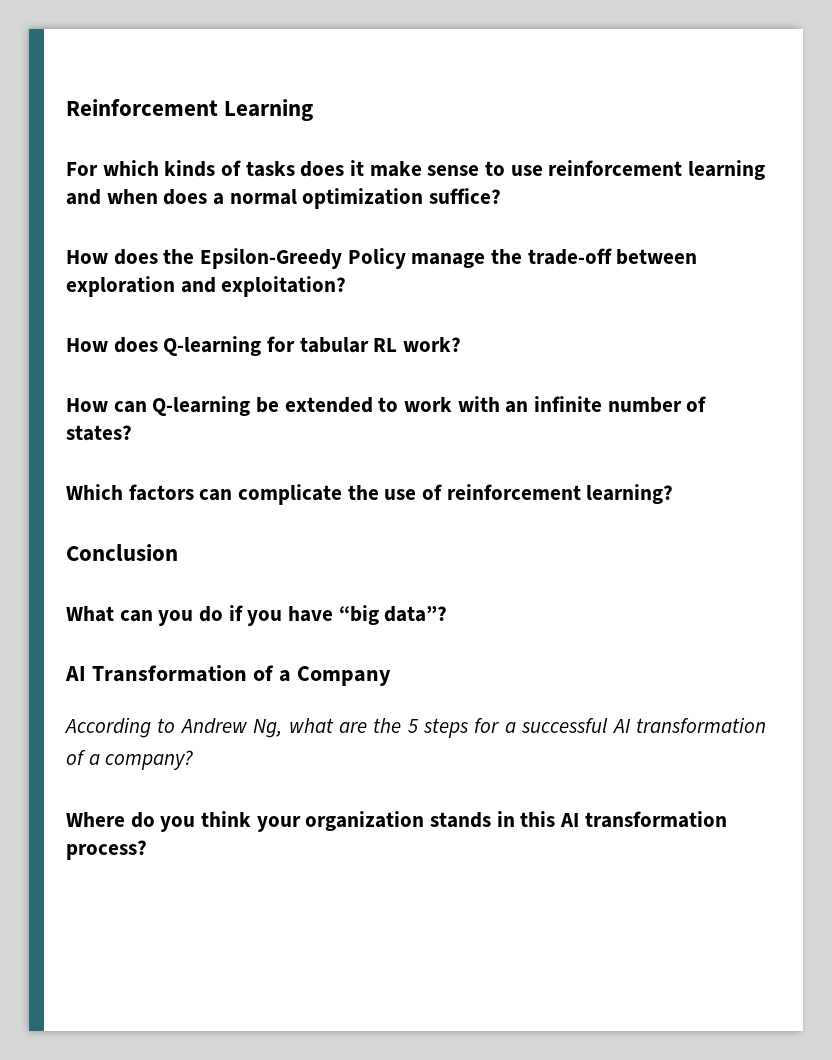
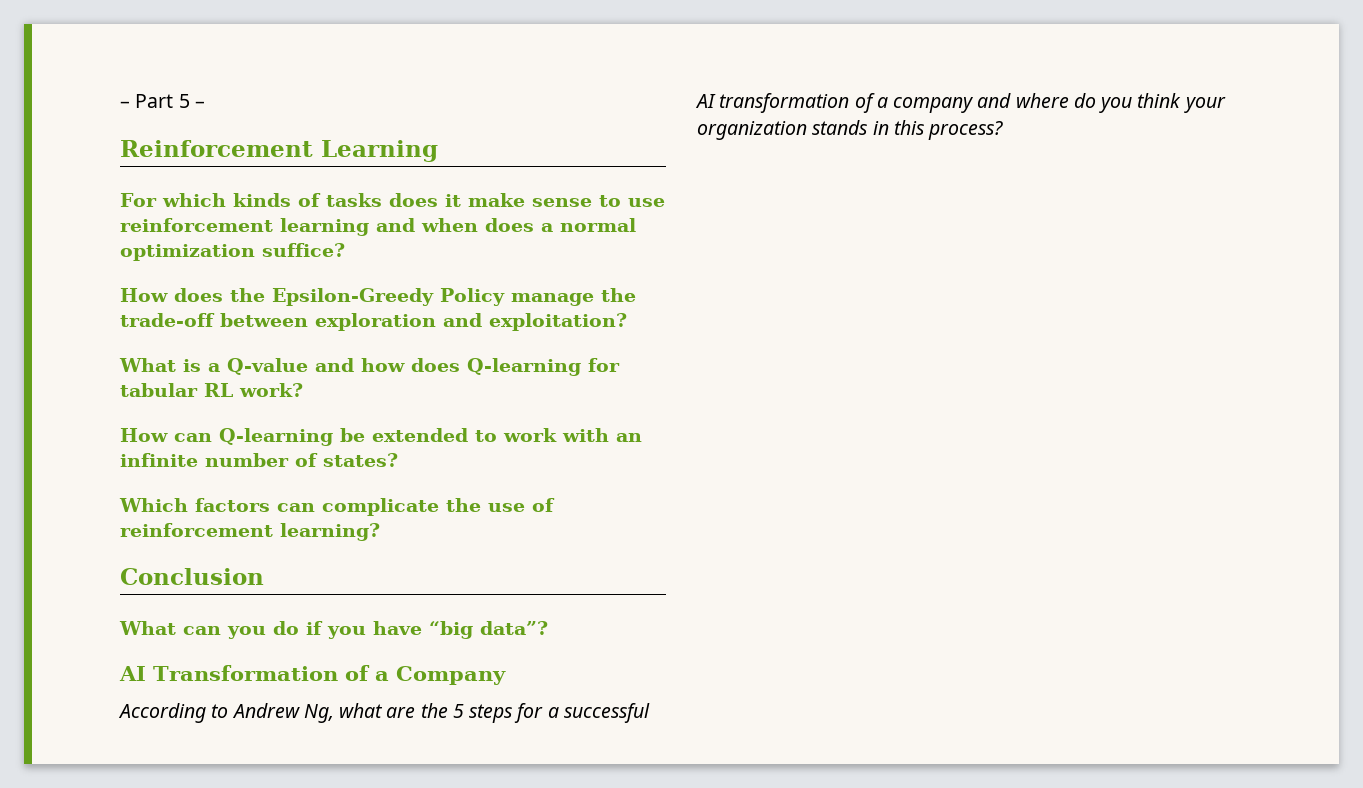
+ – Part 5 –
- How does Q-learning for tabular RL work?
+ What is a Q-value and how does Q-learning for tabular RL work?
- According to Andrew Ng, what are the 5 steps for a successful AI transformation of a company?
- Where do you think your organization stands in this AI transformation process?
+ According to Andrew Ng, what are the 5 steps for a successful AI transformation of a company and where do you think your organization stands in this process?

